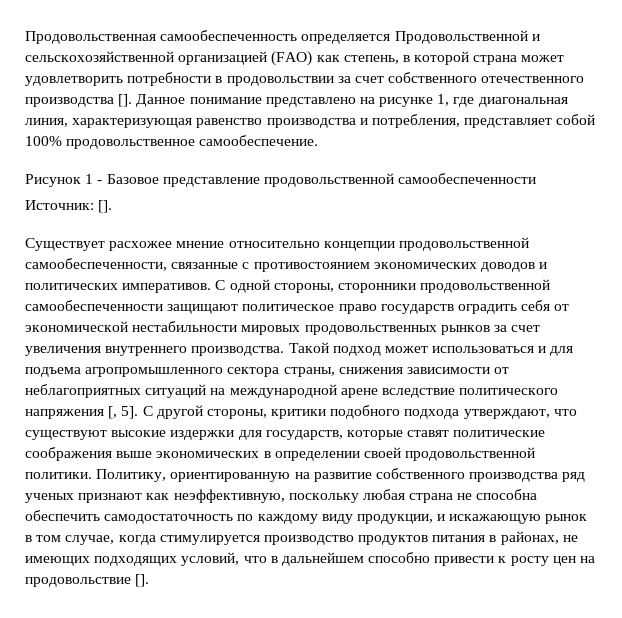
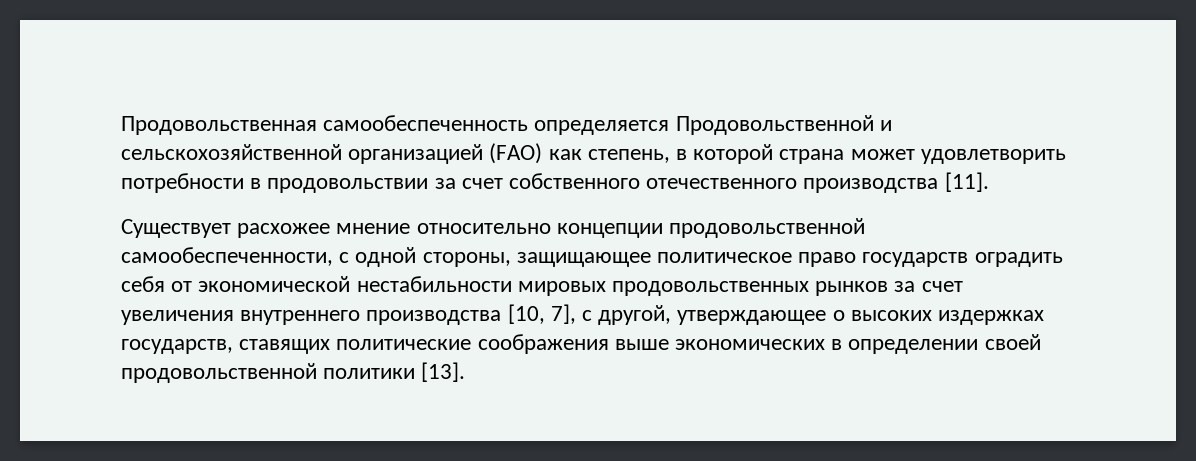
- Продовольственная самообеспеченность определяется Продовольственной и сельскохозяйственной организацией (FAO) как степень, в которой страна может удовлетворить потребности в продовольствии за счет собственного отечественного производства []. Данное понимание представлено на рисунке 1, где диагональная линия, характеризующая равенство производства и потребления, представляет собой 100% продовольственное самообеспечение.
- Рисунок 1 - Базовое представление продовольственной самообеспеченности
- Источник: [].
+ Продовольственная самообеспеченность определяется Продовольственной и сельскохозяйственной организацией (FAO) как степень, в которой страна может удовлетворить потребности в продовольствии за счет собственного отечественного производства [11].
- Существует расхожее мнение относительно концепции продовольственной самообеспеченности, связанные с противостоянием экономических доводов и политических императивов. С одной стороны, сторонники продовольственной самообеспеченности защищают политическое право государств оградить себя от экономической нестабильности мировых продовольственных рынков за счет увеличения внутреннего производства. Такой подход может использоваться и для подъема агропромышленного сектора страны, снижения зависимости от неблагоприятных ситуаций на международной арене вследствие политического напряжения [, 5]. С другой стороны, критики подобного подхода утверждают, что существуют высокие издержки для государств, которые ставят политические соображения выше экономических в определении своей продовольственной политики. Политику, ориентированную на развитие собственного производства ряд ученых признают как неэффективную, поскольку любая страна не способна обеспечить самодостаточность по каждому виду продукции, и искажающую рынок в том случае, когда стимулируется производство продуктов питания в районах, не имеющих подходящих условий, что в дальнейшем способно привести к росту цен на продовольствие [].
+ Существует расхожее мнение относительно концепции продовольственной самообеспеченности, с одной стороны, защищающее политическое право государств оградить себя от экономической нестабильности мировых продовольственных рынков за счет увеличения внутреннего производства [10, 7], с другой, утверждающее о высоких издержках государств, ставящих политические соображения выше экономических в определении своей продовольственной политики [13].

